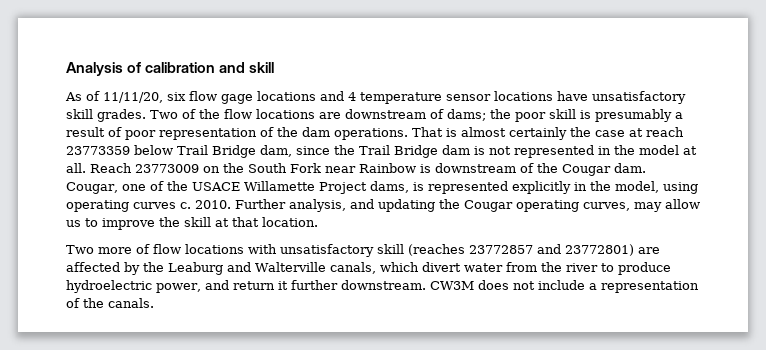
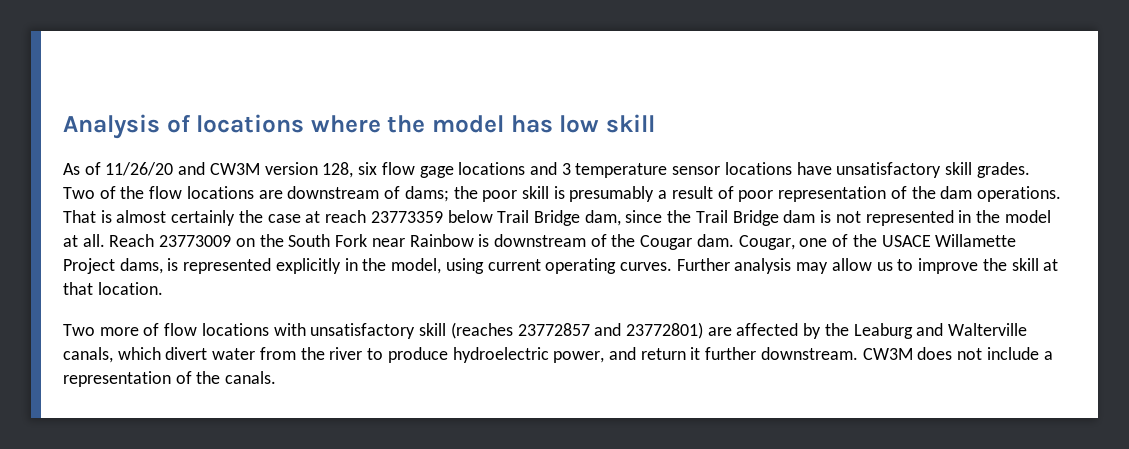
- Analysis of calibration and skill
- As of 11/11/20, six flow gage locations and 4 temperature sensor locations have unsatisfactory skill grades.
+ Analysis of locations where the model has low skill
+ As of 11/26/20 and CW3M version 128, six flow gage locations and 3 temperature sensor locations have unsatisfactory skill grades.
- Cougar, one of the USACE Willamette Project dams, is represented explicitly in the model, using operating curves c. 2010. Further analysis, and updating the Cougar operating curves, may allow us to improve the skill at that location.
+ Cougar, one of the USACE Willamette Project dams, is represented explicitly in the model, using current operating curves. Further analysis may allow us to improve the skill at that location.

